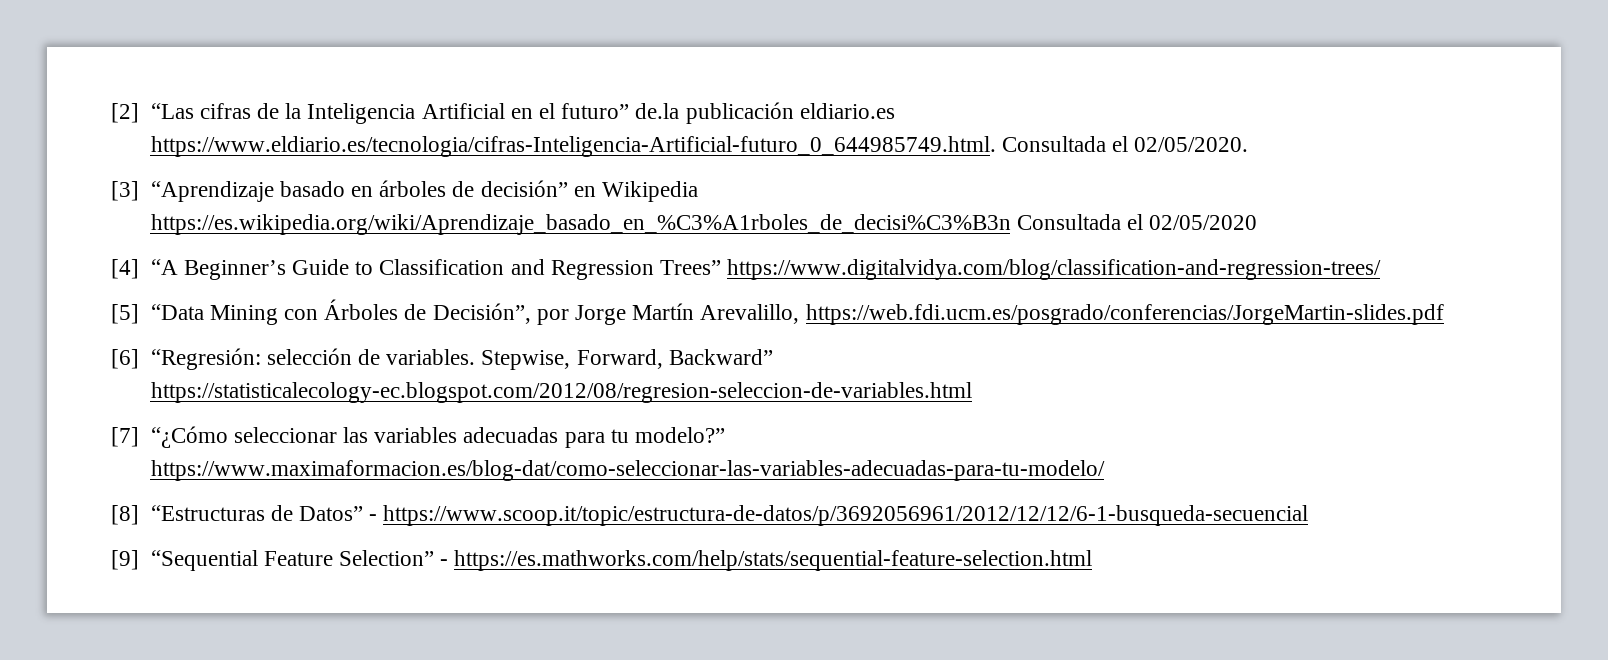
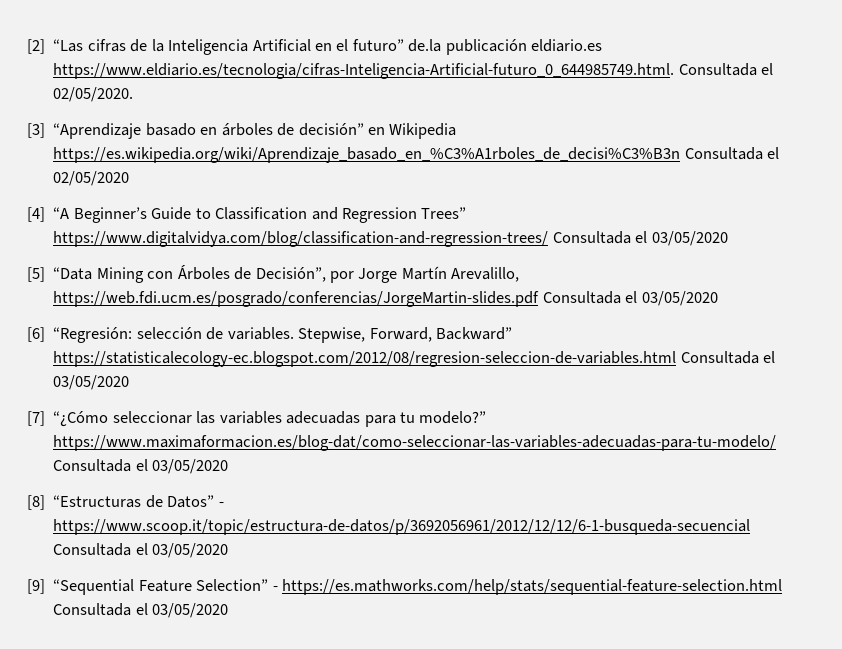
- [4] “A Beginner’s Guide to Classification and Regression Trees” https://www.digitalvidya.com/blog/classification-and-regression-trees/
+ [4] “A Beginner’s Guide to Classification and Regression Trees” https://www.digitalvidya.com/blog/classification-and-regression-trees/ Consultada el 03/05/2020
- [5] “Data Mining con Árboles de Decisión”, por Jorge Martín Arevalillo, https://web.fdi.ucm.es/posgrado/conferencias/JorgeMartin-slides.pdf
+ [5] “Data Mining con Árboles de Decisión”, por Jorge Martín Arevalillo, https://web.fdi.ucm.es/posgrado/conferencias/JorgeMartin-slides.pdf Consultada el 03/05/2020
- Stepwise, Forward, Backward” https://statisticalecology-ec.blogspot.com/2012/08/regresion-seleccion-de-variables.html
+ Stepwise, Forward, Backward” https://statisticalecology-ec.blogspot.com/2012/08/regresion-seleccion-de-variables.html Consultada el 03/05/2020
- [7] “¿Cómo seleccionar las variables adecuadas para tu modelo?” https://www.maximaformacion.es/blog-dat/como-seleccionar-las-variables-adecuadas-para-tu-modelo/
+ [7] “¿Cómo seleccionar las variables adecuadas para tu modelo?” https://www.maximaformacion.es/blog-dat/como-seleccionar-las-variables-adecuadas-para-tu-modelo/ Consultada el 03/05/2020
- [8] “Estructuras de Datos” - https://www.scoop.it/topic/estructura-de-datos/p/3692056961/2012/12/12/6-1-busqueda-secuencial
+ [8] “Estructuras de Datos” - https://www.scoop.it/topic/estructura-de-datos/p/3692056961/2012/12/12/6-1-busqueda-secuencial Consultada el 03/05/2020
- [9] “Sequential Feature Selection” - https://es.mathworks.com/help/stats/sequential-feature-selection.html
+ [9] “Sequential Feature Selection” - https://es.mathworks.com/help/stats/sequential-feature-selection.html Consultada el 03/05/2020

